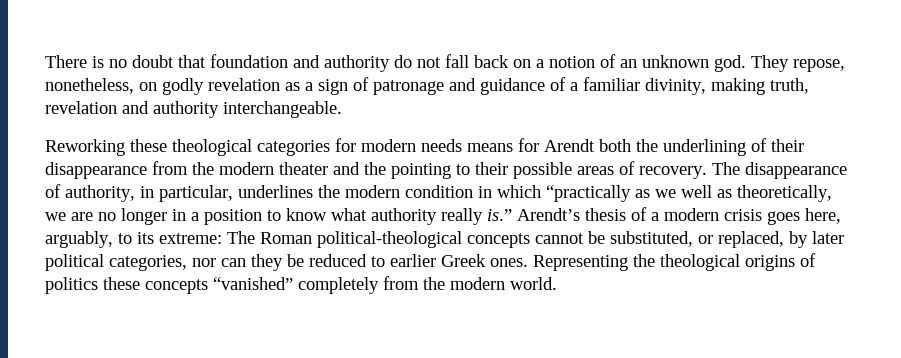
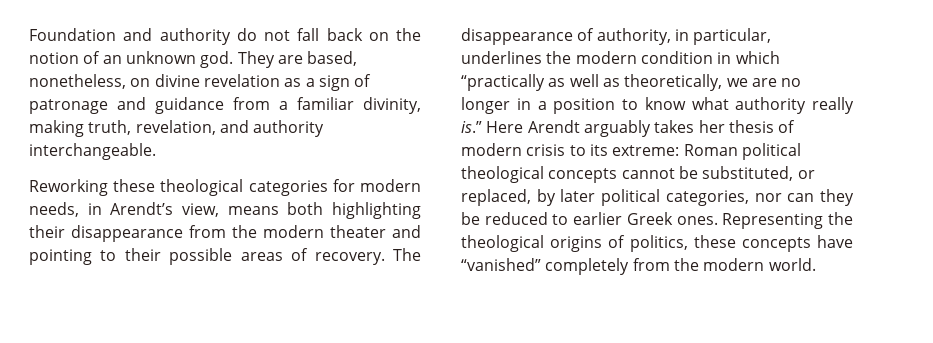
- There is no doubt that foundation and authority do not fall back on a notion of an unknown god.
+ Foundation and authority do not fall back on the notion of an unknown god.
- They repose, nonetheless, on godly revelation as a sign of patronage and guidance of a familiar divinity, making truth, revelation and authority interchangeable.
+ They are based, nonetheless, on divine revelation as a sign of patronage and guidance from a familiar divinity, making truth, revelation, and authority interchangeable.
- Reworking these theological categories for modern needs means for Arendt both the underlining of their disappearance from the modern theater and the pointing to their possible areas of recovery.
+ Reworking these theological categories for modern needs, in Arendt’s view, means both highlighting their disappearance from the modern theater and pointing to their possible areas of recovery.
- The disappearance of authority, in particular, underlines the modern condition in which “practically as we well as theoretically, we are no longer in a position to know what authority really is.”
+ The disappearance of authority, in particular, underlines the modern condition in which “practically as well as theoretically, we are no longer in a position to know what authority really is.”
- Arendt’s thesis of a modern crisis goes here, arguably, to its extreme: The Roman political-theological concepts cannot be substituted, or replaced, by later political categories, nor can they be reduced to earlier Greek ones.
+ Here Arendt arguably takes her thesis of modern crisis to its extreme: Roman political theological concepts cannot be substituted, or replaced, by later political categories, nor can they be reduced to earlier Greek ones.
- Representing the theological origins of politics these concepts “vanished” completely from the modern world.
+ Representing the theological origins of politics, these concepts have “vanished” completely from the modern world.

